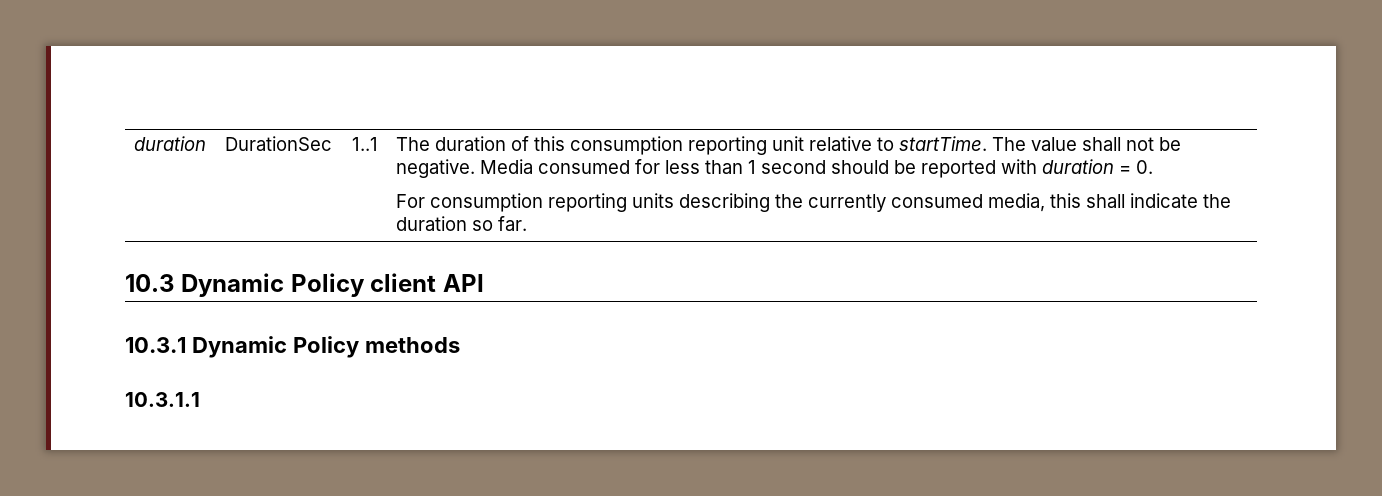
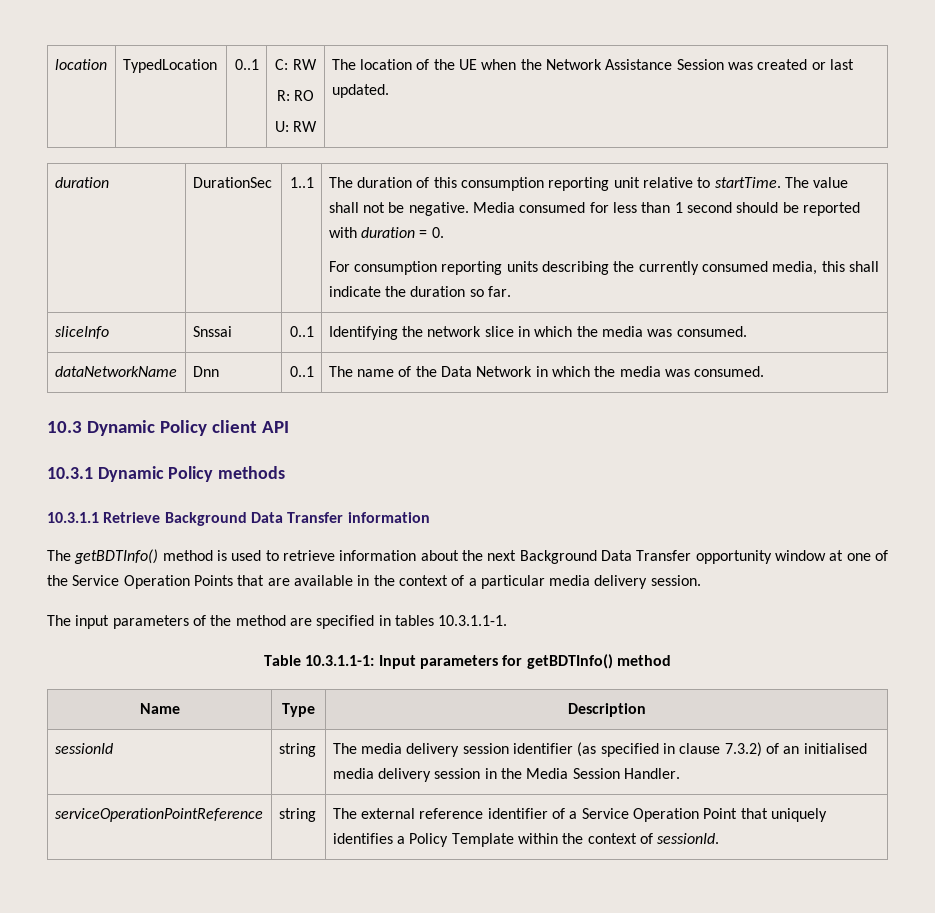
+ location | TypedLocation | 0..1 | C: RW
+ R: RO
+ U: RW | The location of the UE when the Network Assistance Session was created or last updated.
+ sliceInfo | Snssai | 0..1 | Identifying the network slice in which the media was consumed.
+ dataNetworkName | Dnn | 0..1 | The name of the Data Network in which the media was consumed.
- 10.3.1.1
+ 10.3.1.1 Retrieve Background Data Transfer information
+ The getBDTInfo() method is used to retrieve information about the next Background Data Transfer opportunity window at one of the Service Operation Points that are available in the context of a particular media delivery session.
+ The input parameters of the method are specified in tables 10.3.1.1-1.
+ Table 10.3.1.1-1: Input parameters for getBDTInfo() method
+ Name | Type | Description
+ sessionId | string | The media delivery session identifier (as specified in clause 7.3.2) of an initialised media delivery session in the Media Session Handler.
+ serviceOperationPointReference | string | The external reference identifier of a Service Operation Point that uniquely identifies a Policy Template within the context of sessionId.

